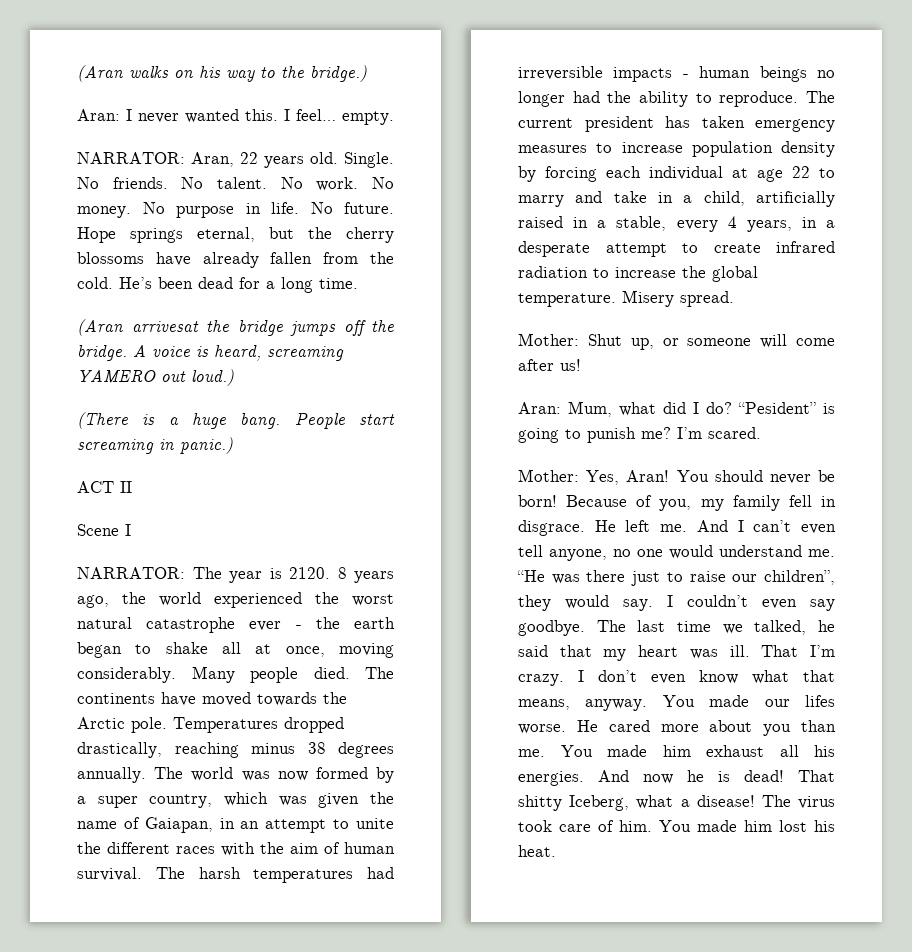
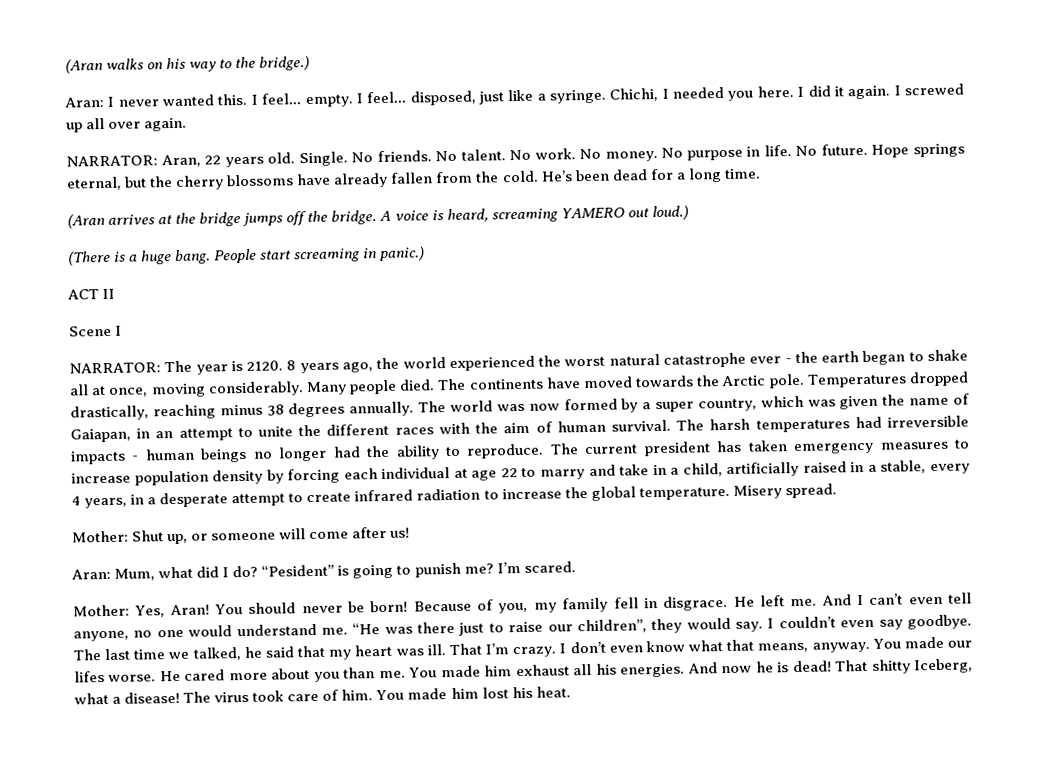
+ I feel… disposed, just like a syringe. Chichi, I needed you here. I did it again. I screwed up all over again.
- (Aran arrivesat the bridge jumps off the bridge.
+ (Aran arrives at the bridge jumps off the bridge.

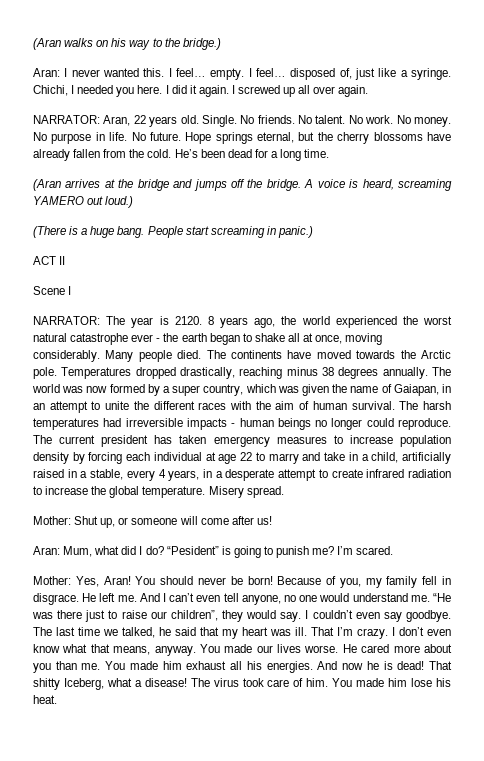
- I feel… disposed, just like a syringe.
+ I feel… disposed of, just like a syringe.
- (Aran arrives at the bridge jumps off the bridge.
+ (Aran arrives at the bridge and jumps off the bridge.
- The harsh temperatures had irreversible impacts - human beings no longer had the ability to reproduce.
+ The harsh temperatures had irreversible impacts - human beings no longer could reproduce.
- You made our lifes worse.
+ You made our lives worse.
- You made him lost his heat.
+ You made him lose his heat.

